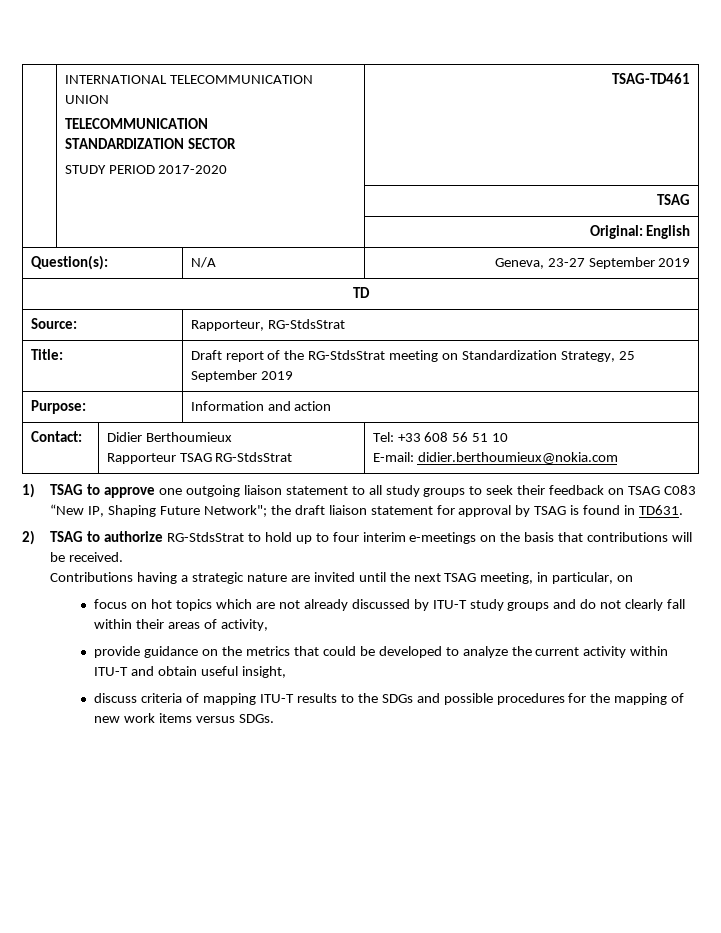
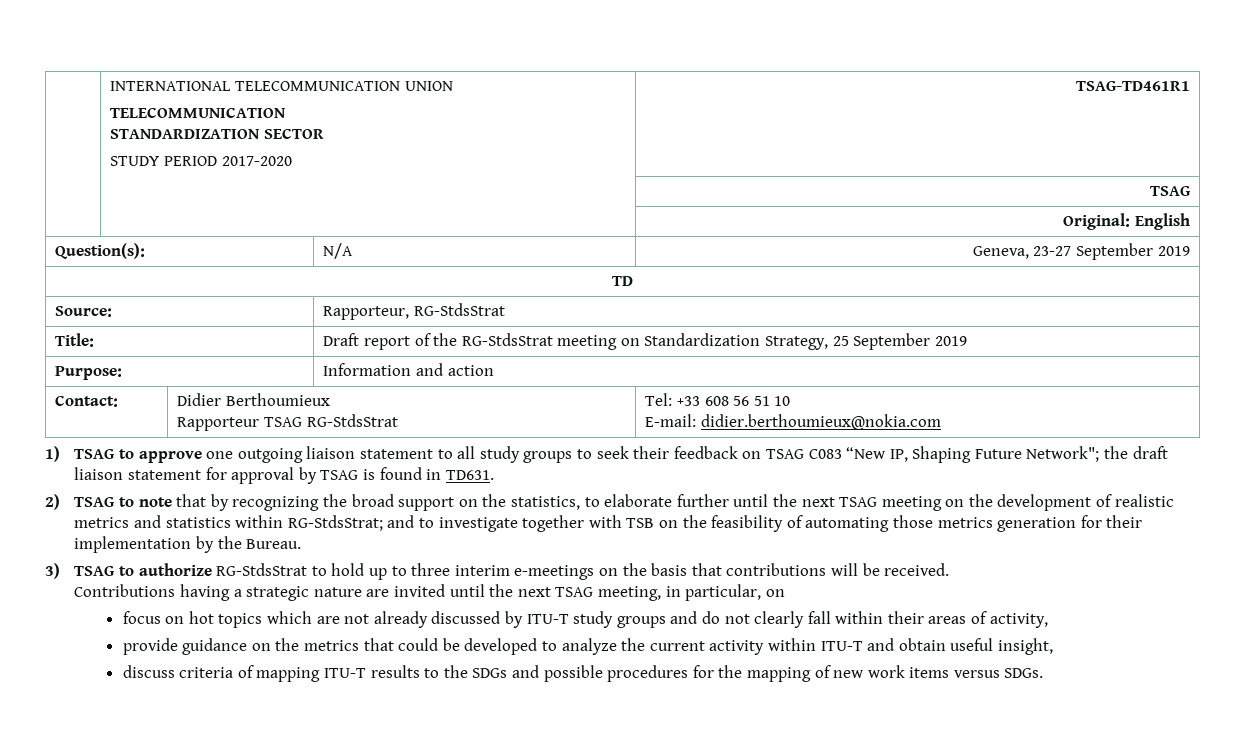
  | INTERNATIONAL TELECOMMUNICATION UNION
  TELECOMMUNICATION
  STANDARDIZATION SECTOR
- STUDY PERIOD 2017-2020 | TSAG-TD461
+ STUDY PERIOD 2017-2020 | TSAG-TD461R1
- 2) TSAG to authorize RG-StdsStrat to hold up to four interim e-meetings on the basis that contributions will be received.
+ 2) TSAG to note that by recognizing the broad support on the statistics, to elaborate further until the next TSAG meeting on the development of realistic metrics and statistics within RG-StdsStrat; and to investigate together with TSB on the feasibility of automating those metrics generation for their implementation by the Bureau.
+ 3) TSAG to authorize RG-StdsStrat to hold up to three interim e-meetings on the basis that contributions will be received.

